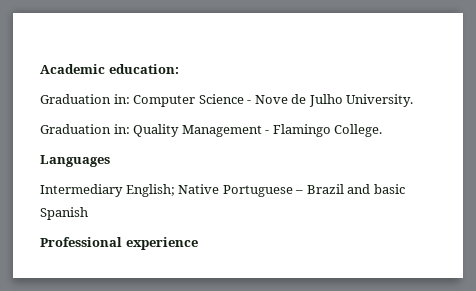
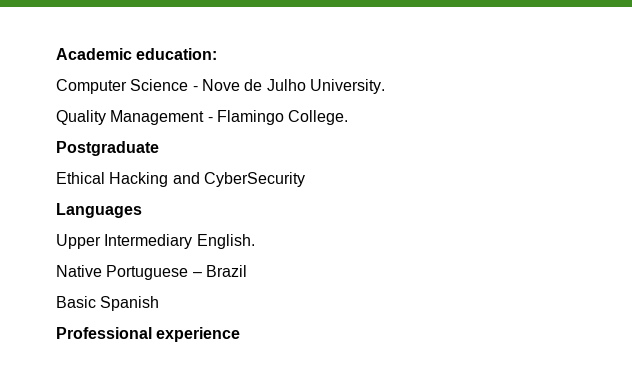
- Graduation in: Computer Science - Nove de Julho University.
+ Computer Science - Nove de Julho University.
- Graduation in: Quality Management - Flamingo College.
+ Quality Management - Flamingo College.
+ Postgraduate
+ Ethical Hacking and CyberSecurity
  Languages
- Intermediary English; Native Portuguese – Brazil and basic Spanish
+ Upper Intermediary English.
+ Native Portuguese – Brazil
+ Basic Spanish

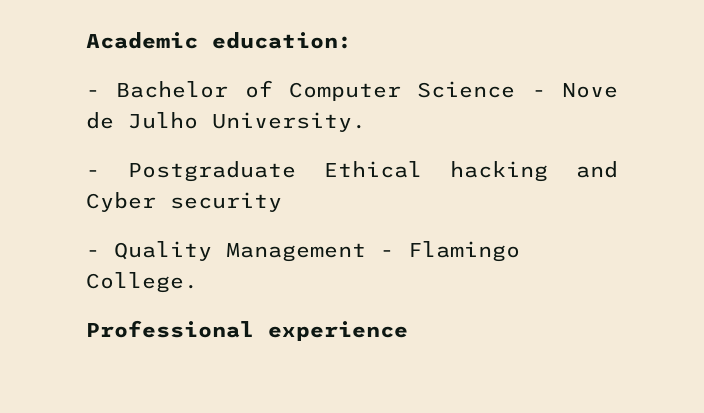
- Computer Science - Nove de Julho University.
+ - Bachelor of Computer Science - Nove de Julho University.
- Quality Management - Flamingo College.
+ - Postgraduate Ethical hacking and Cyber security
+ - Quality Management - Flamingo College.
- Postgraduate
- Ethical Hacking and CyberSecurity
- Languages
- Upper Intermediary English.
- Native Portuguese – Brazil
- Basic Spanish

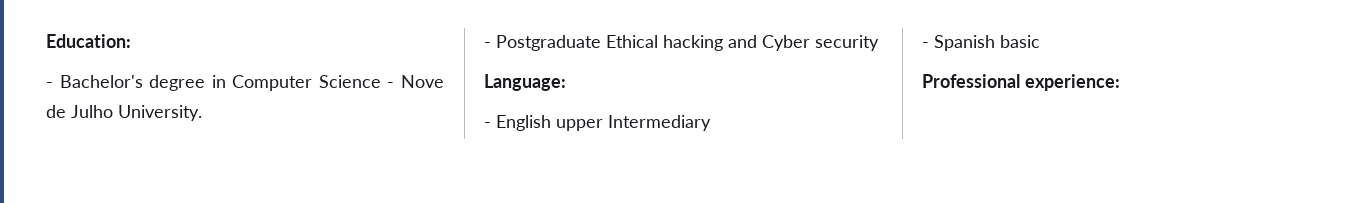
- Academic education:
- - Bachelor of Computer Science - Nove de Julho University.
+ Education:
+ - Bachelor's degree in Computer Science - Nove de Julho University.
- - Quality Management - Flamingo College.
+ Language:
+ - English upper Intermediary
+ - Spanish basic
- Professional experience
+ Professional experience:

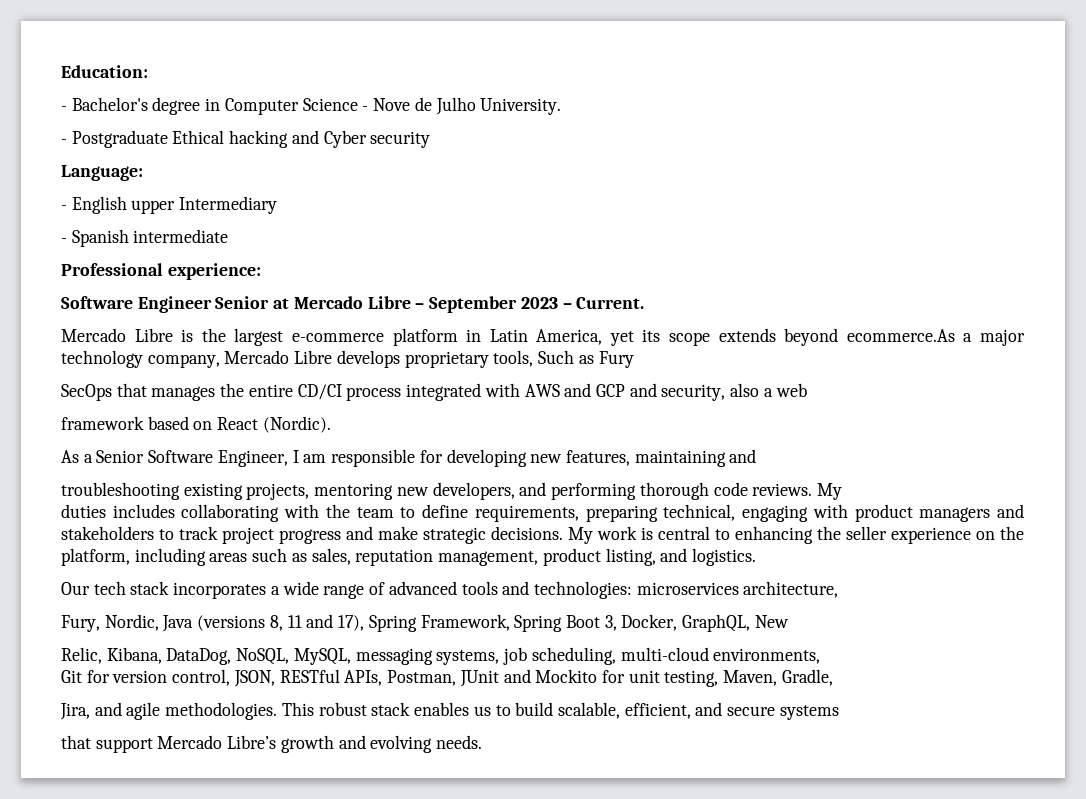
- - Spanish basic
+ - Spanish intermediate
+ Software Engineer Senior at Mercado Libre – September 2023 – Current.
+ Mercado Libre is the largest e-commerce platform in Latin America, yet its scope extends beyond ecommerce.As a major technology company, Mercado Libre develops proprietary tools, Such as Fury
+ SecOps that manages the entire CD/CI process integrated with AWS and GCP and security, also a web
+ framework based on React (Nordic).
+ As a Senior Software Engineer, I am responsible for developing new features, maintaining and
+ troubleshooting existing projects, mentoring new developers, and performing thorough code reviews. My
+ duties includes collaborating with the team to define requirements, preparing technical, engaging with product managers and stakeholders to track project progress and make strategic decisions. My work is central to enhancing the seller experience on the platform, including areas such as sales, reputation management, product listing, and logistics.
+ Our tech stack incorporates a wide range of advanced tools and technologies: microservices architecture,
+ Fury, Nordic, Java (versions 8, 11 and 17), Spring Framework, Spring Boot 3, Docker, GraphQL, New
+ Relic, Kibana, DataDog, NoSQL, MySQL, messaging systems, job scheduling, multi-cloud environments,
+ Git for version control, JSON, RESTful APIs, Postman, JUnit and Mockito for unit testing, Maven, Gradle,
+ Jira, and agile methodologies. This robust stack enables us to build scalable, efficient, and secure systems
+ that support Mercado Libre’s growth and evolving needs.

